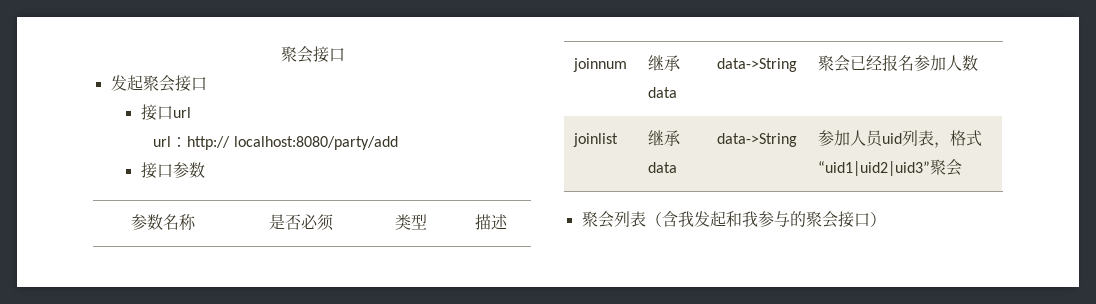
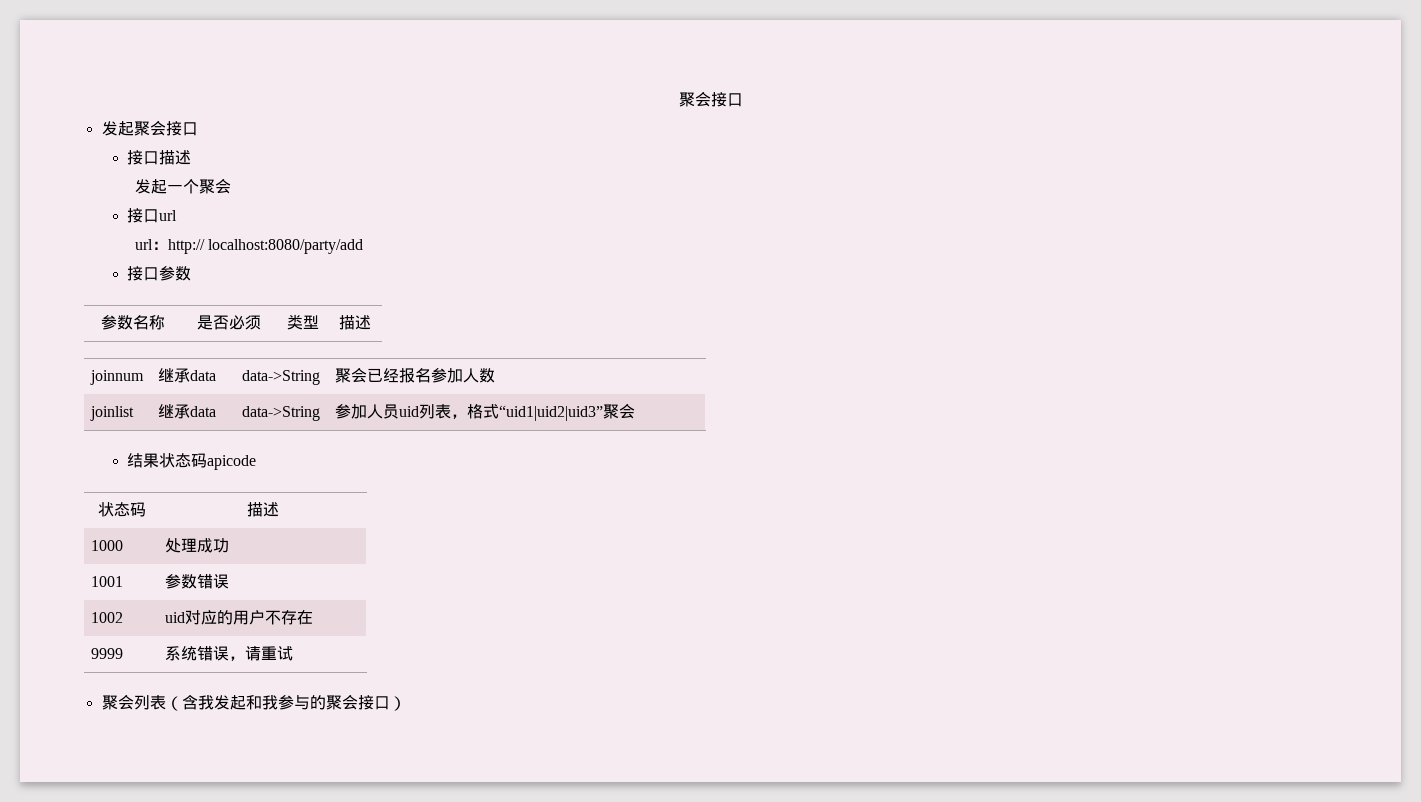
+ 接口描述
+ 发起一个聚会
+ 结果状态码apicode
+ 状态码 | 描述
+ 1000 | 处理成功
+ 1001 | 参数错误
+ 1002 | uid对应的用户不存在
+ 9999 | 系统错误，请重试

